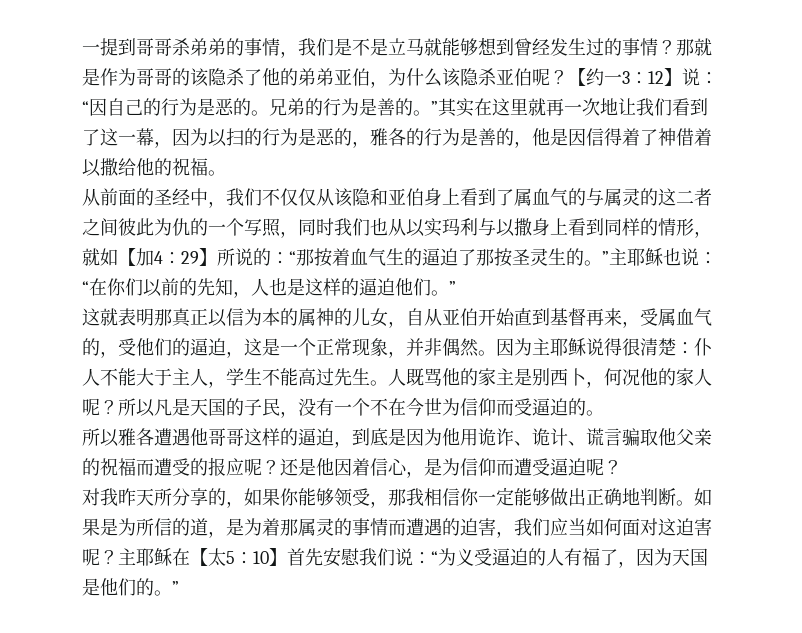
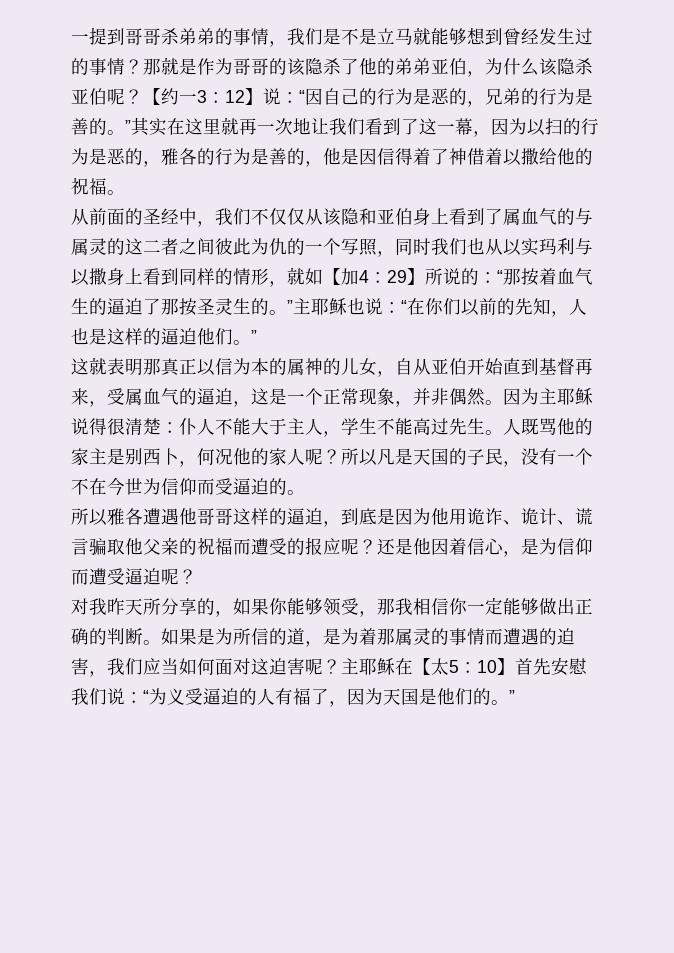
- 【约一3：12】说：“因自己的行为是恶的。兄弟的行为是善的。”其实在这里就再一次地让我们看到了这一幕，因为以扫的行为是恶的，雅各的行为是善的，他是因信得着了神借着以撒给他的祝福。
+ 【约一3：12】说：“因自己的行为是恶的，兄弟的行为是善的。”其实在这里就再一次地让我们看到了这一幕，因为以扫的行为是恶的，雅各的行为是善的，他是因信得着了神借着以撒给他的祝福。
- 这就表明那真正以信为本的属神的儿女，自从亚伯开始直到基督再来，受属血气的，受他们的逼迫，这是一个正常现象，并非偶然。
+ 这就表明那真正以信为本的属神的儿女，自从亚伯开始直到基督再来，受属血气的逼迫，这是一个正常现象，并非偶然。
- 对我昨天所分享的，如果你能够领受，那我相信你一定能够做出正确地判断。
+ 对我昨天所分享的，如果你能够领受，那我相信你一定能够做出正确的判断。

